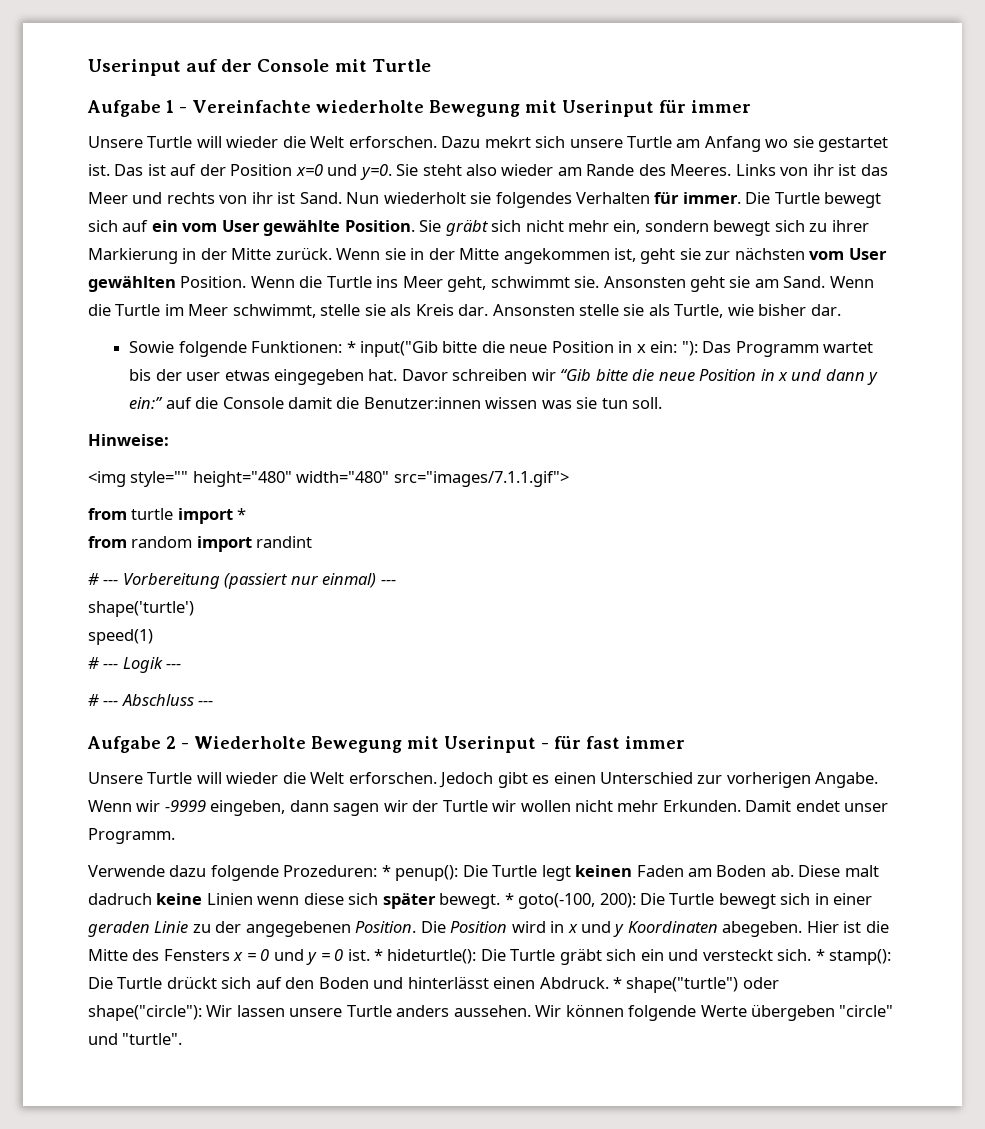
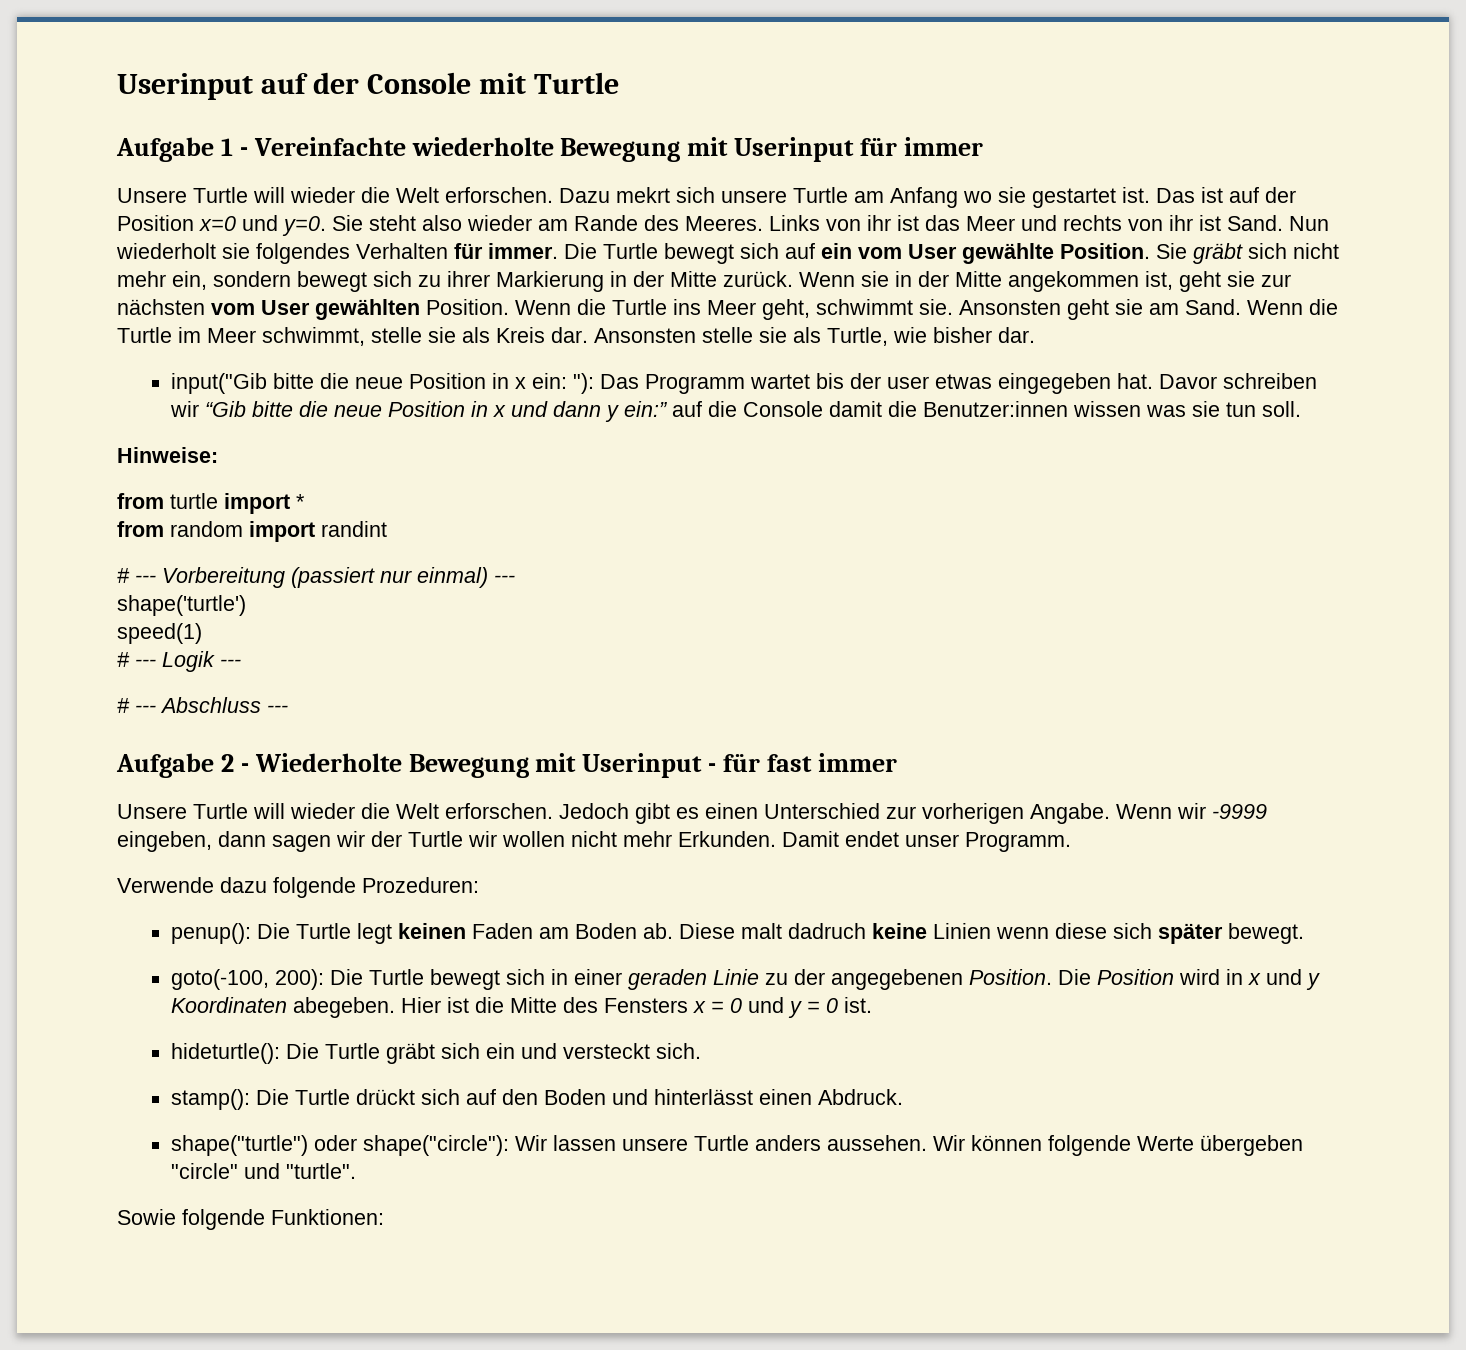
- Sowie folgende Funktionen: * input("Gib bitte die neue Position in x ein: "): Das Programm wartet bis der user etwas eingegeben hat.
+ input("Gib bitte die neue Position in x ein: "): Das Programm wartet bis der user etwas eingegeben hat.
- <img style="" height="480" width="480" src="images/7.1.1.gif">
- Verwende dazu folgende Prozeduren: * penup(): Die Turtle legt keinen Faden am Boden ab.
+ Verwende dazu folgende Prozeduren:
+ penup(): Die Turtle legt keinen Faden am Boden ab.
- Diese malt dadruch keine Linien wenn diese sich später bewegt. * goto(-100, 200): Die Turtle bewegt sich in einer geraden Linie zu der angegebenen Position.
+ Diese malt dadruch keine Linien wenn diese sich später bewegt.
+ goto(-100, 200): Die Turtle bewegt sich in einer geraden Linie zu der angegebenen Position.
- Hier ist die Mitte des Fensters x = 0 und y = 0 ist. * hideturtle(): Die Turtle gräbt sich ein und versteckt sich. * stamp(): Die Turtle drückt sich auf den Boden und hinterlässt einen Abdruck. * shape("turtle") oder shape("circle"): Wir lassen unsere Turtle anders aussehen.
+ Hier ist die Mitte des Fensters x = 0 und y = 0 ist.
+ hideturtle(): Die Turtle gräbt sich ein und versteckt sich.
+ stamp(): Die Turtle drückt sich auf den Boden und hinterlässt einen Abdruck.
+ shape("turtle") oder shape("circle"): Wir lassen unsere Turtle anders aussehen.
+ Sowie folgende Funktionen:

